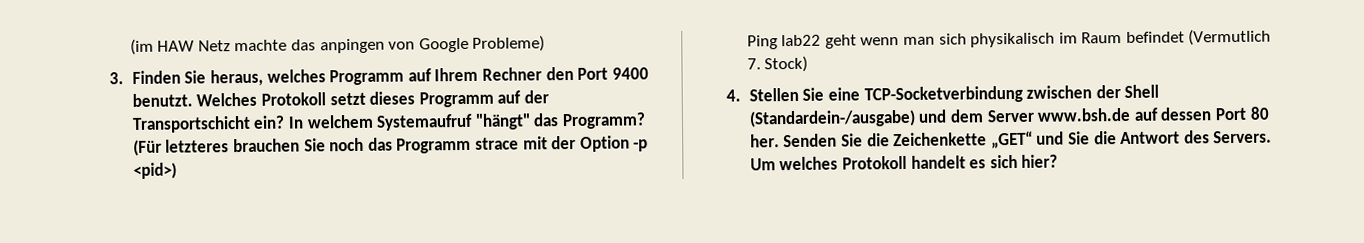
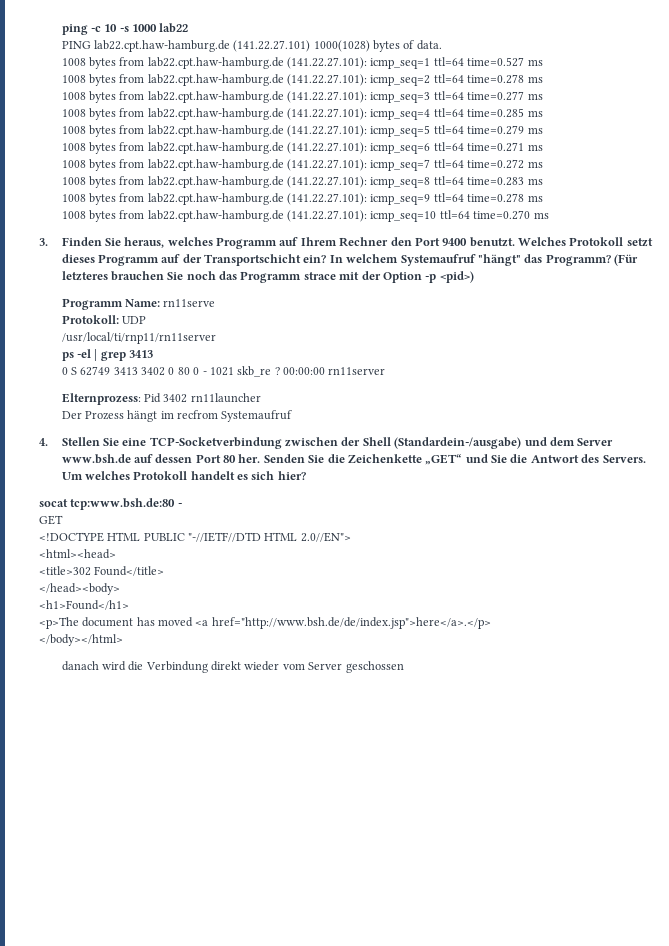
- (im HAW Netz machte das anpingen von Google Probleme)
+ ping -c 10 -s 1000 lab22
+ PING lab22.cpt.haw-hamburg.de (141.22.27.101) 1000(1028) bytes of data.
+ 1008 bytes from lab22.cpt.haw-hamburg.de (141.22.27.101): icmp_seq=1 ttl=64 time=0.527 ms
+ 1008 bytes from lab22.cpt.haw-hamburg.de (141.22.27.101): icmp_seq=2 ttl=64 time=0.278 ms
+ 1008 bytes from lab22.cpt.haw-hamburg.de (141.22.27.101): icmp_seq=3 ttl=64 time=0.277 ms
+ 1008 bytes from lab22.cpt.haw-hamburg.de (141.22.27.101): icmp_seq=4 ttl=64 time=0.285 ms
+ 1008 bytes from lab22.cpt.haw-hamburg.de (141.22.27.101): icmp_seq=5 ttl=64 time=0.279 ms
+ 1008 bytes from lab22.cpt.haw-hamburg.de (141.22.27.101): icmp_seq=6 ttl=64 time=0.271 ms
+ 1008 bytes from lab22.cpt.haw-hamburg.de (141.22.27.101): icmp_seq=7 ttl=64 time=0.272 ms
+ 1008 bytes from lab22.cpt.haw-hamburg.de (141.22.27.101): icmp_seq=8 ttl=64 time=0.283 ms
+ 1008 bytes from lab22.cpt.haw-hamburg.de (141.22.27.101): icmp_seq=9 ttl=64 time=0.278 ms
+ 1008 bytes from lab22.cpt.haw-hamburg.de (141.22.27.101): icmp_seq=10 ttl=64 time=0.270 ms
- Ping lab22 geht wenn man sich physikalisch im Raum befindet (Vermutlich 7. Stock)
+ Programm Name: rn11serve
+ Protokoll: UDP
+ /usr/local/ti/rnp11/rn11server
+ ps -el | grep 3413
+ 0 S 62749 3413 3402 0 80 0 - 1021 skb_re ? 00:00:00 rn11server
+ Elternprozess: Pid 3402 rn11launcher
+ Der Prozess hängt im recfrom Systemaufruf
+ socat tcp:www.bsh.de:80 -
+ GET
+ <!DOCTYPE HTML PUBLIC "-//IETF//DTD HTML 2.0//EN">
+ <html><head>
+ <title>302 Found</title>
+ </head><body>
+ <h1>Found</h1>
+ <p>The document has moved <a href="http://www.bsh.de/de/index.jsp">here</a>.</p>
+ </body></html>
+ danach wird die Verbindung direkt wieder vom Server geschossen

